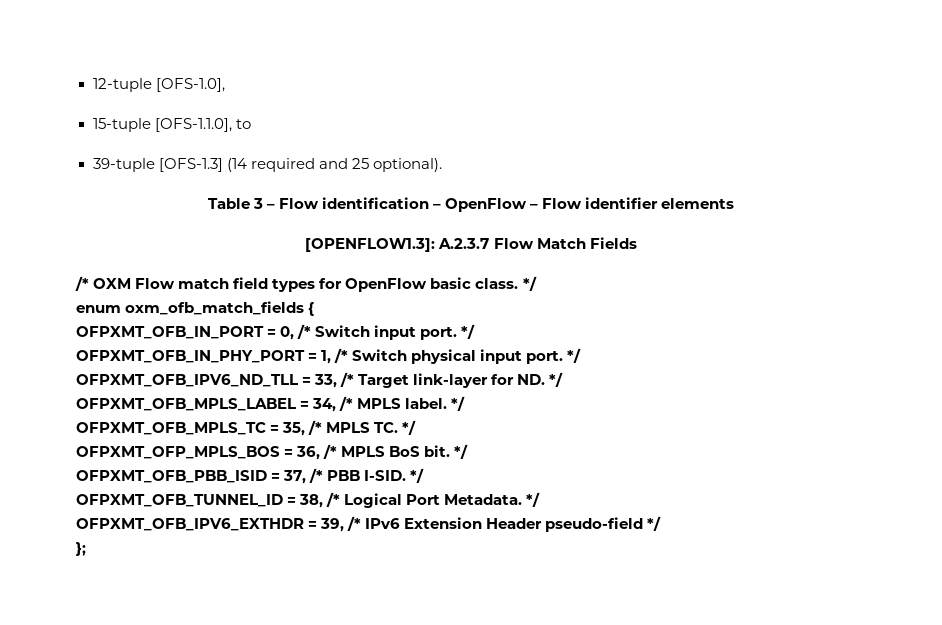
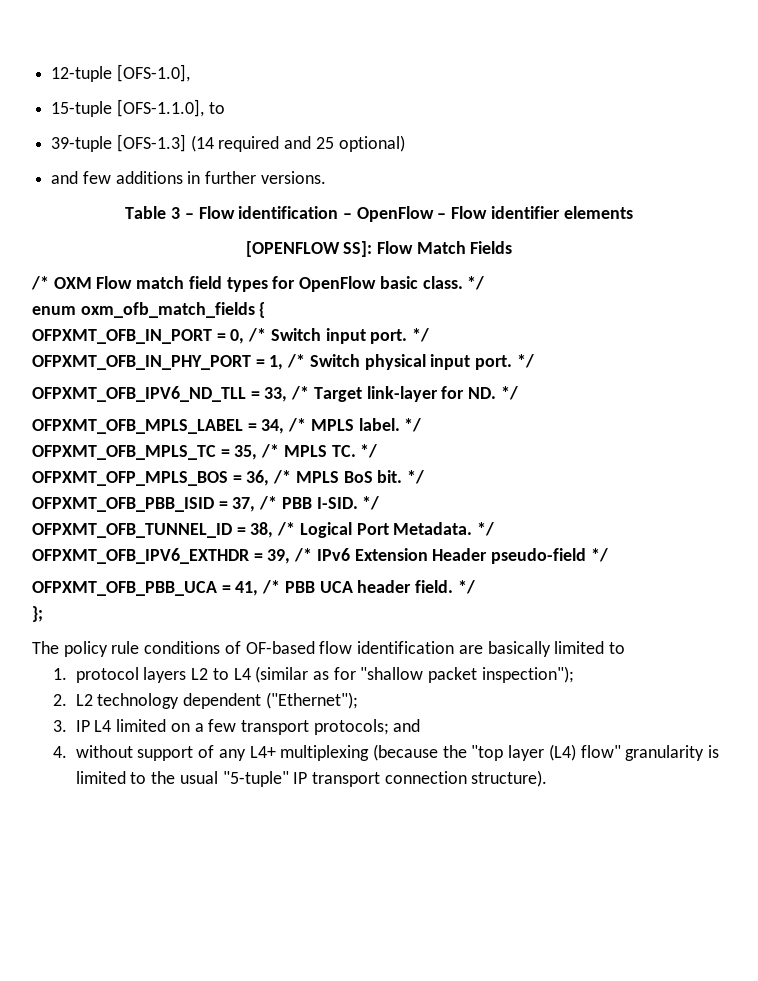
- 39-tuple [OFS-1.3] (14 required and 25 optional).
+ 39-tuple [OFS-1.3] (14 required and 25 optional)
+ and few additions in further versions.
- [OPENFLOW1.3]: A.2.3.7 Flow Match Fields
+ [OPENFLOW SS]: Flow Match Fields
+ OFPXMT_OFB_PBB_UCA = 41, /* PBB UCA header field. */
  };
+ The policy rule conditions of OF-based flow identification are basically limited to
+ 1. protocol layers L2 to L4 (similar as for "shallow packet inspection");
+ 2. L2 technology dependent ("Ethernet");
+ 3. IP L4 limited on a few transport protocols; and
+ 4. without support of any L4+ multiplexing (because the "top layer (L4) flow" granularity is limited to the usual "5-tuple" IP transport connection structure).

